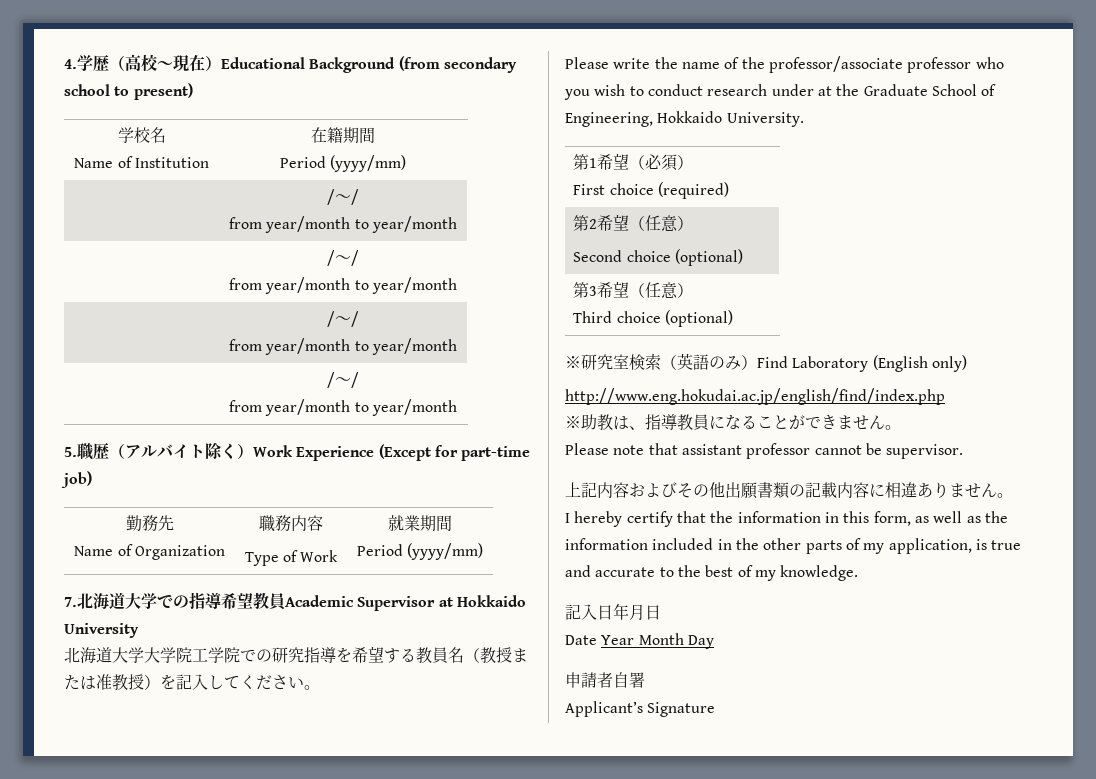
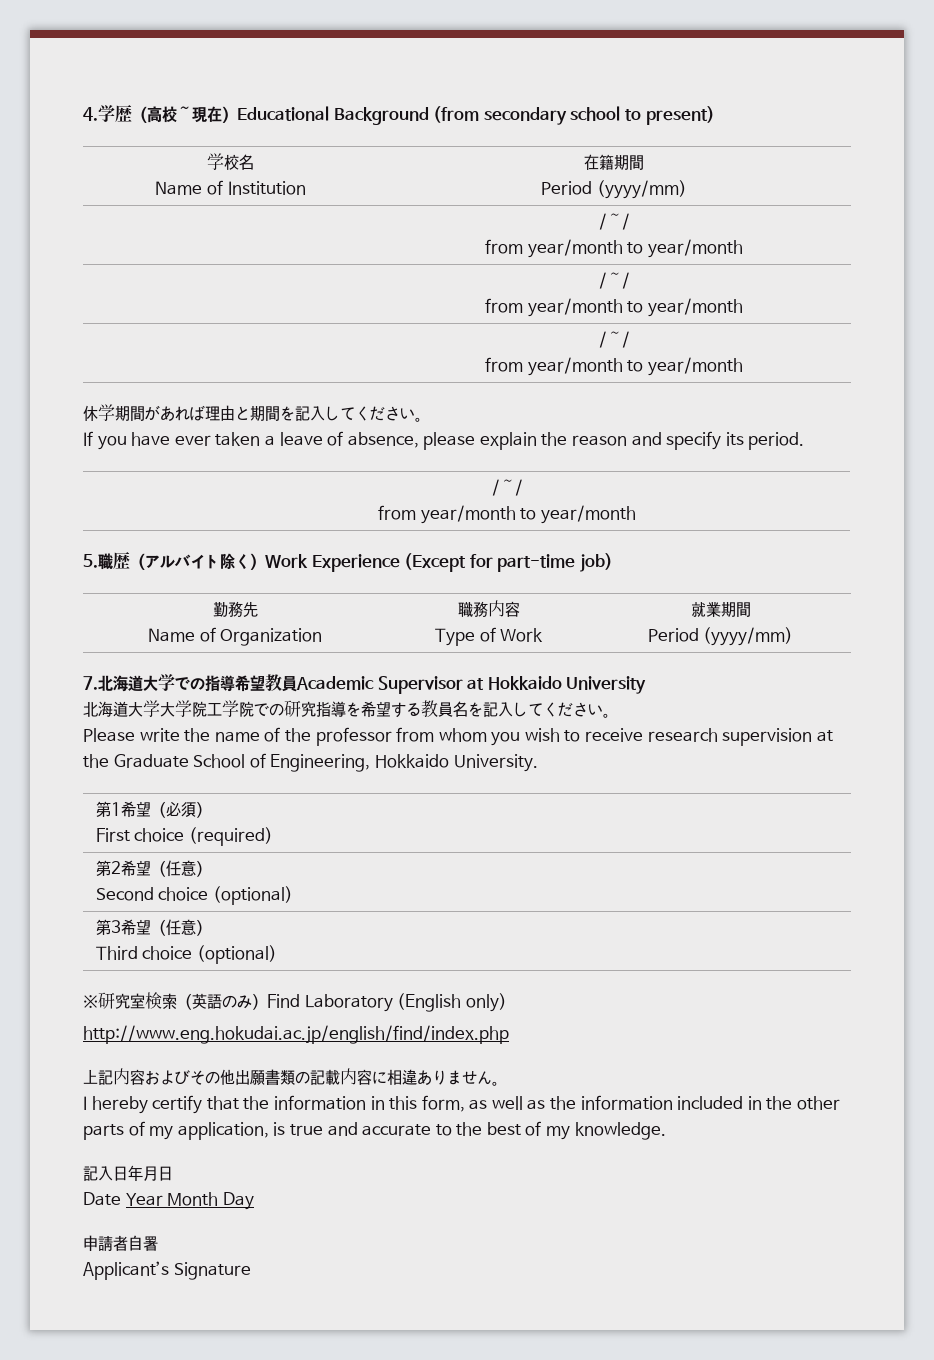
+ 休学期間があれば理由と期間を記入してください。
+ If you have ever taken a leave of absence, please explain the reason and specify its period.
- 北海道大学大学院工学院での研究指導を希望する教員名（教授または准教授）を記入してください。
+ 北海道大学大学院工学院での研究指導を希望する教員名を記入してください。
- Please write the name of the professor/associate professor who you wish to conduct research under at the Graduate School of Engineering, Hokkaido University.
+ Please write the name of the professor from whom you wish to receive research supervision at the Graduate School of Engineering, Hokkaido University.
- ※助教は、指導教員になることができません。
- Please note that assistant professor cannot be supervisor.

